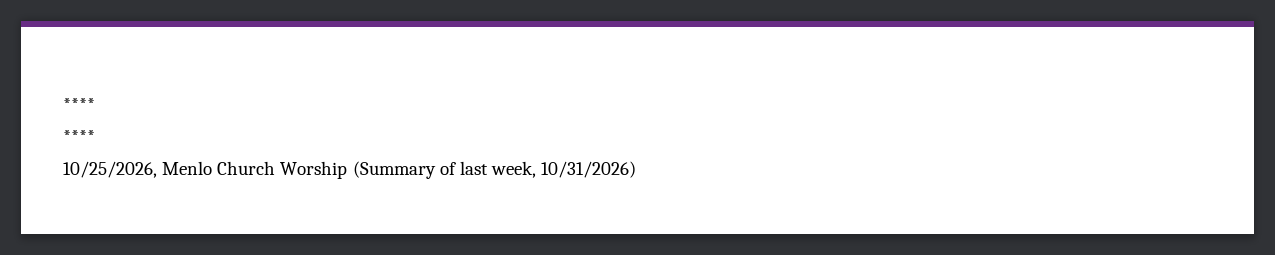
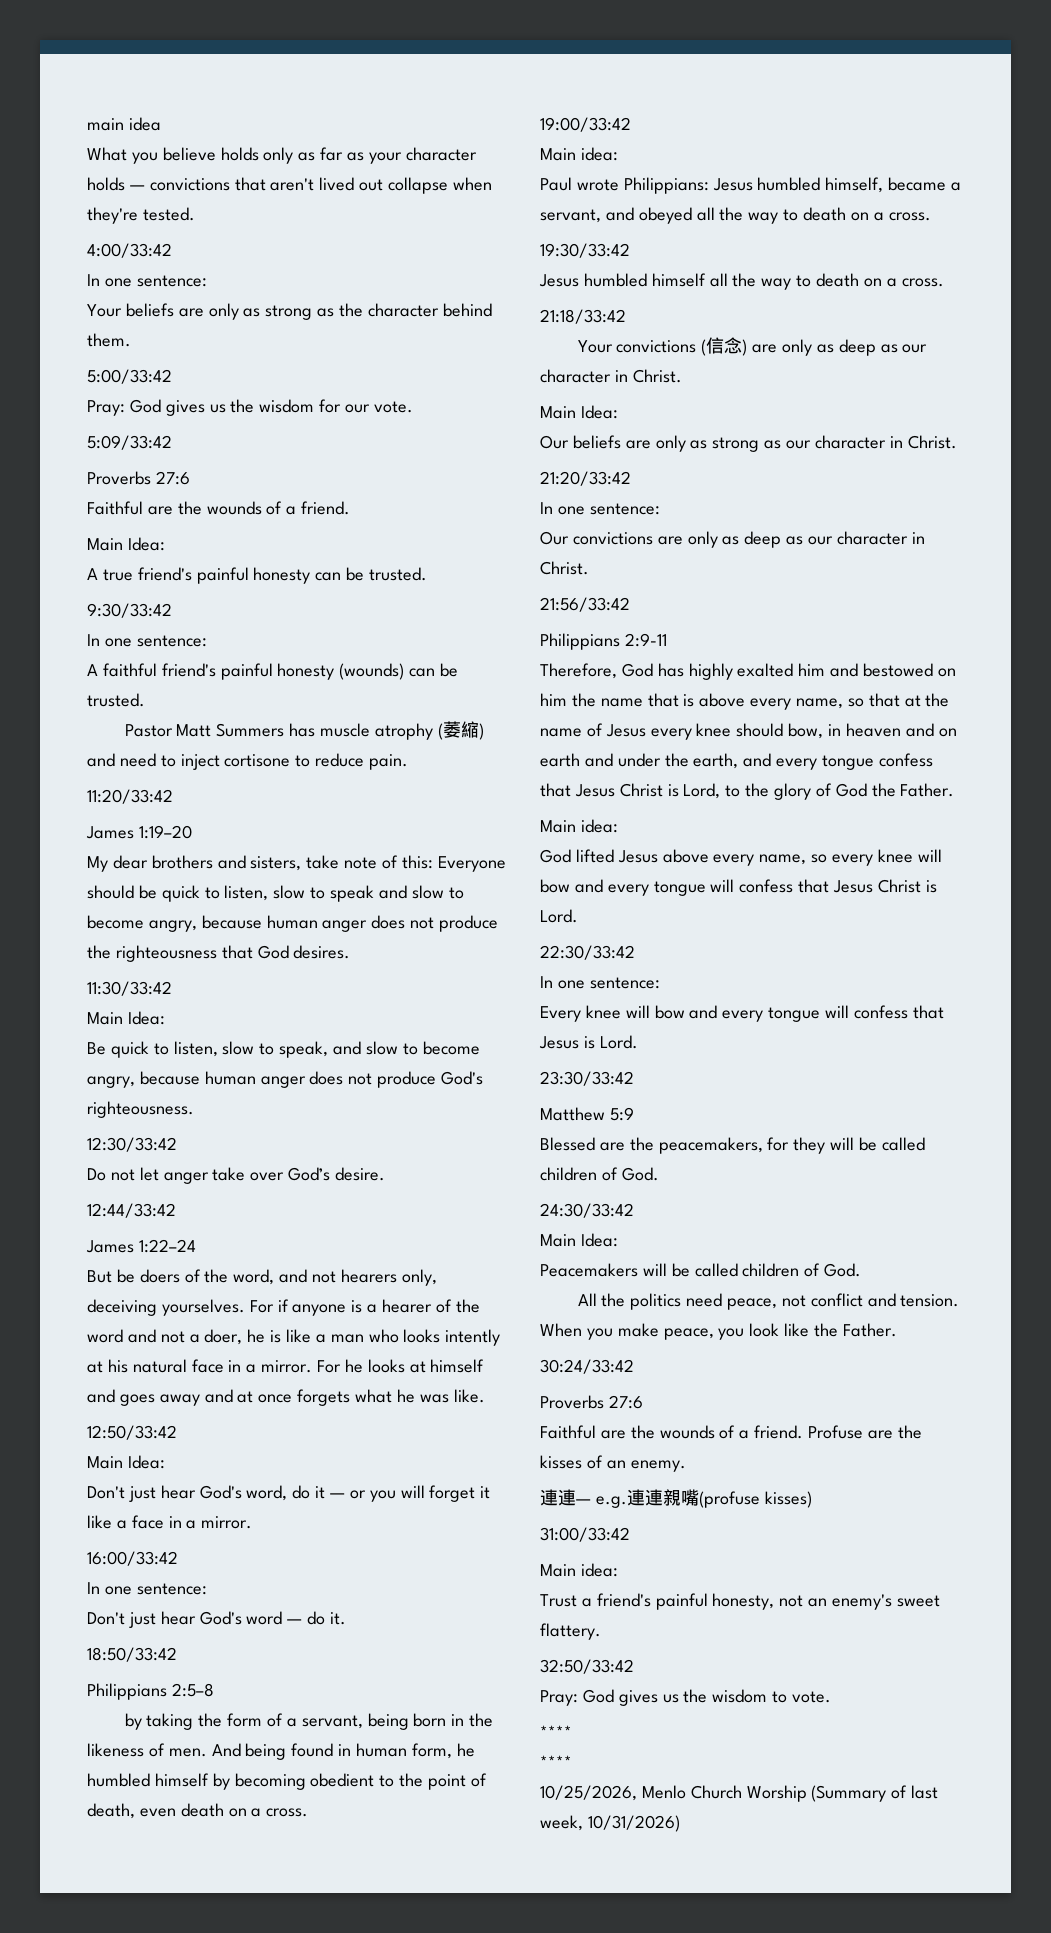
+ main idea
+ What you believe holds only as far as your character holds — convictions that aren't lived out collapse when they're tested.
+ 4:00/33:42
+ In one sentence:
+ Your beliefs are only as strong as the character behind them.
+ 5:00/33:42
+ Pray: God gives us the wisdom for our vote.
+ 5:09/33:42
+ Proverbs 27:6
+ Faithful are the wounds of a friend.
+ Main Idea:
+ A true friend's painful honesty can be trusted.
+ 9:30/33:42
+ In one sentence:
+ A faithful friend's painful honesty (wounds) can be trusted.
+ Pastor Matt Summers has muscle atrophy (萎縮) and need to inject cortisone to reduce pain.
+ 11:20/33:42
+ James 1:19–20
+ My dear brothers and sisters, take note of this: Everyone should be quick to listen, slow to speak and slow to become angry, because human anger does not produce the righteousness that God desires.
+ 11:30/33:42
+ Main Idea:
+ Be quick to listen, slow to speak, and slow to become angry, because human anger does not produce God's righteousness.
+ 12:30/33:42
+ Do not let anger take over God’s desire.
+ 12:44/33:42
+ James 1:22–24
+ But be doers of the word, and not hearers only, deceiving yourselves. For if anyone is a hearer of the word and not a doer, he is like a man who looks intently at his natural face in a mirror. For he looks at himself and goes away and at once forgets what he was like.
+ 12:50/33:42
+ Main Idea:
+ Don't just hear God's word, do it — or you will forget it like a face in a mirror.
+ 16:00/33:42
+ In one sentence:
+ Don't just hear God's word — do it.
+ 18:50/33:42
+ Philippians 2:5–8
+ by taking the form of a servant, being born in the likeness of men. And being found in human form, he humbled himself by becoming obedient to the point of death, even death on a cross.
+ 19:00/33:42
+ Main idea:
+ Paul wrote Philippians: Jesus humbled himself, became a servant, and obeyed all the way to death on a cross.
+ 19:30/33:42
+ Jesus humbled himself all the way to death on a cross.
+ 21:18/33:42
+ Your convictions (信念) are only as deep as our character in Christ.
+ Main Idea:
+ Our beliefs are only as strong as our character in Christ.
+ 21:20/33:42
+ In one sentence:
+ Our convictions are only as deep as our character in Christ.
+ 21:56/33:42
+ Philippians 2:9-11
+ Therefore, God has highly exalted him and bestowed on him the name that is above every name, so that at the name of Jesus every knee should bow, in heaven and on earth and under the earth, and every tongue confess that Jesus Christ is Lord, to the glory of God the Father.
+ Main idea:
+ God lifted Jesus above every name, so every knee will bow and every tongue will confess that Jesus Christ is Lord.
+ 22:30/33:42
+ In one sentence:
+ Every knee will bow and every tongue will confess that Jesus is Lord.
+ 23:30/33:42
+ Matthew 5:9
+ Blessed are the peacemakers, for they will be called children of God.
+ 24:30/33:42
+ Main Idea:
+ Peacemakers will be called children of God.
+ All the politics need peace, not conflict and tension. When you make peace, you look like the Father.
+ 30:24/33:42
+ Proverbs 27:6
+ Faithful are the wounds of a friend. Profuse are the kisses of an enemy.
+ 連連— e.g.連連親嘴(profuse kisses)
+ 31:00/33:42
+ Main idea:
+ Trust a friend's painful honesty, not an enemy's sweet flattery.
+ 32:50/33:42
+ Pray: God gives us the wisdom to vote.

